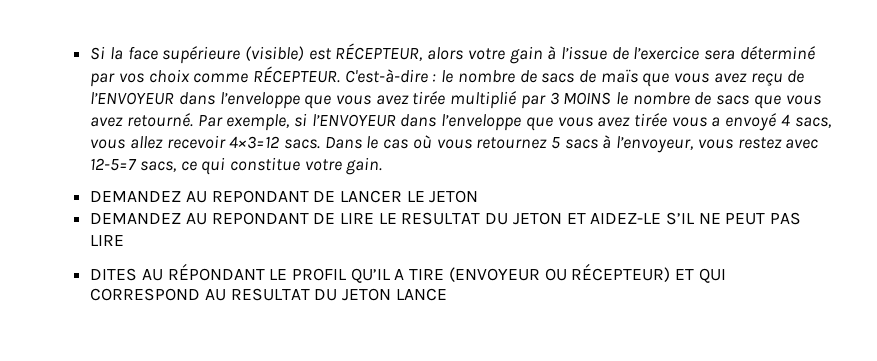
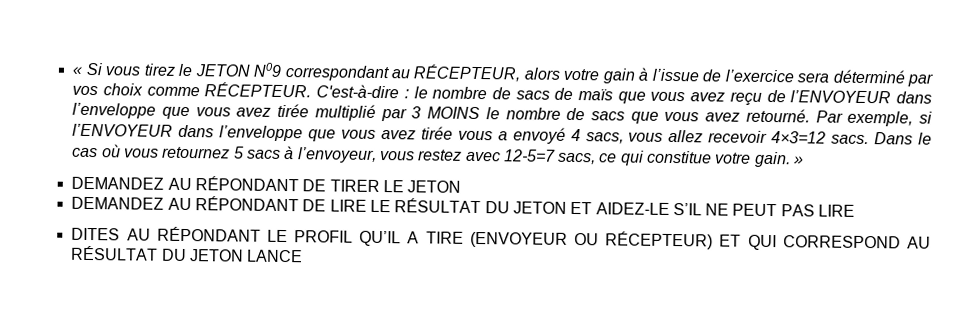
- Si la face supérieure (visible) est RÉCEPTEUR, alors votre gain à l’issue de l’exercice sera déterminé par vos choix comme RÉCEPTEUR.
+ « Si vous tirez le JETON N09 correspondant au RÉCEPTEUR, alors votre gain à l’issue de l’exercice sera déterminé par vos choix comme RÉCEPTEUR.
- Dans le cas où vous retournez 5 sacs à l’envoyeur, vous restez avec 12-5=7 sacs, ce qui constitue votre gain.
- DEMANDEZ AU REPONDANT DE LANCER LE JETON
+ Dans le cas où vous retournez 5 sacs à l’envoyeur, vous restez avec 12-5=7 sacs, ce qui constitue votre gain. »
+ DEMANDEZ AU RÉPONDANT DE TIRER LE JETON
- DEMANDEZ AU REPONDANT DE LIRE LE RESULTAT DU JETON ET AIDEZ-LE S’IL NE PEUT PAS LIRE
+ DEMANDEZ AU RÉPONDANT DE LIRE LE RÉSULTAT DU JETON ET AIDEZ-LE S’IL NE PEUT PAS LIRE
- DITES AU RÉPONDANT LE PROFIL QU’IL A TIRE (ENVOYEUR OU RÉCEPTEUR) ET QUI CORRESPOND AU RESULTAT DU JETON LANCE
+ DITES AU RÉPONDANT LE PROFIL QU’IL A TIRE (ENVOYEUR OU RÉCEPTEUR) ET QUI CORRESPOND AU RÉSULTAT DU JETON LANCE

